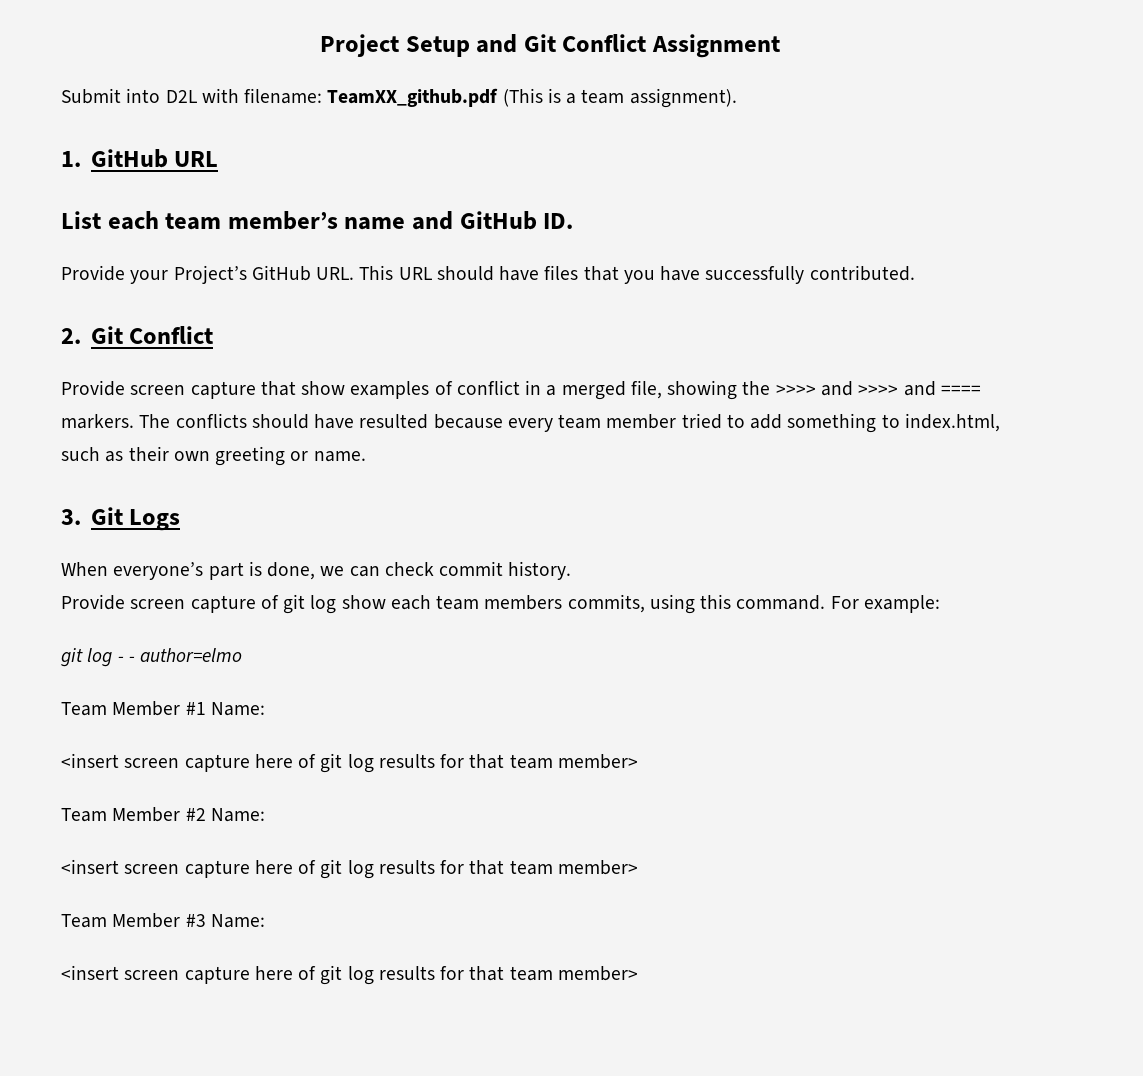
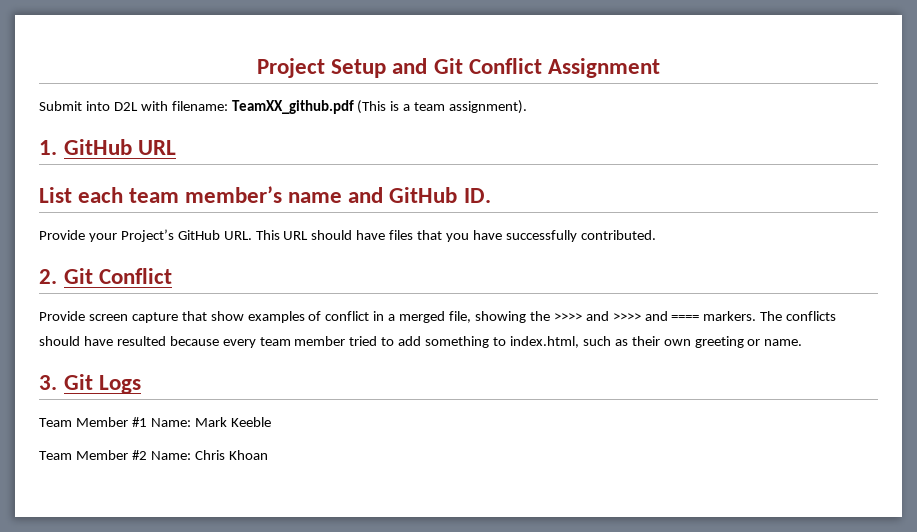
- When everyone’s part is done, we can check commit history.
- Provide screen capture of git log show each team members commits, using this command. For example:
- git log - - author=elmo
- Team Member #1 Name:
- <insert screen capture here of git log results for that team member>
- Team Member #2 Name:
- <insert screen capture here of git log results for that team member>
- Team Member #3 Name:
- <insert screen capture here of git log results for that team member>
+ Team Member #1 Name: Mark Keeble
+ Team Member #2 Name: Chris Khoan

